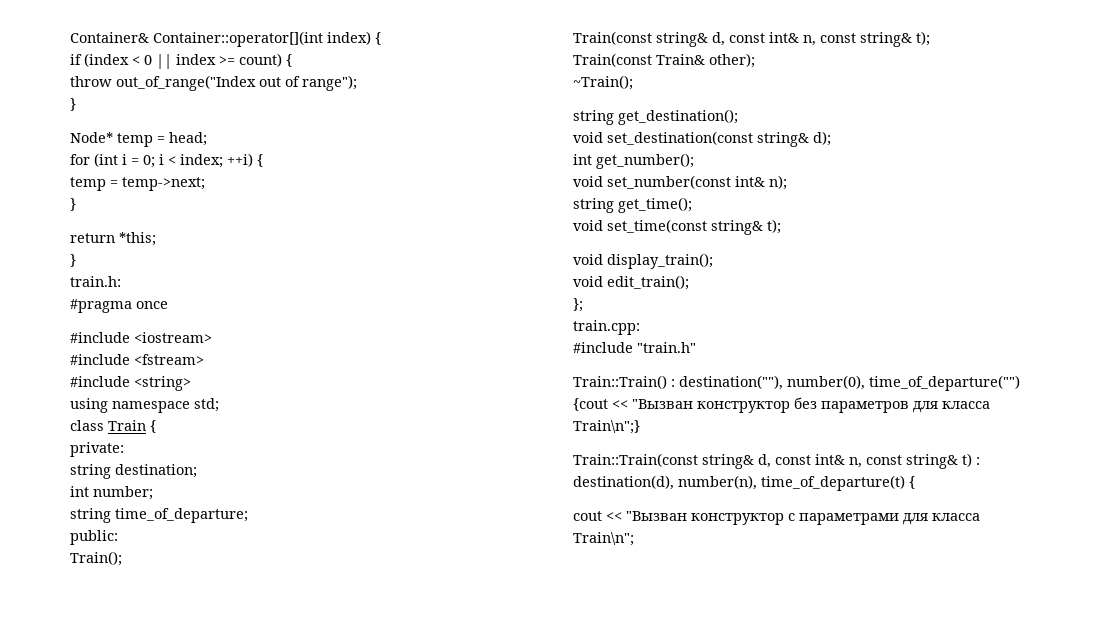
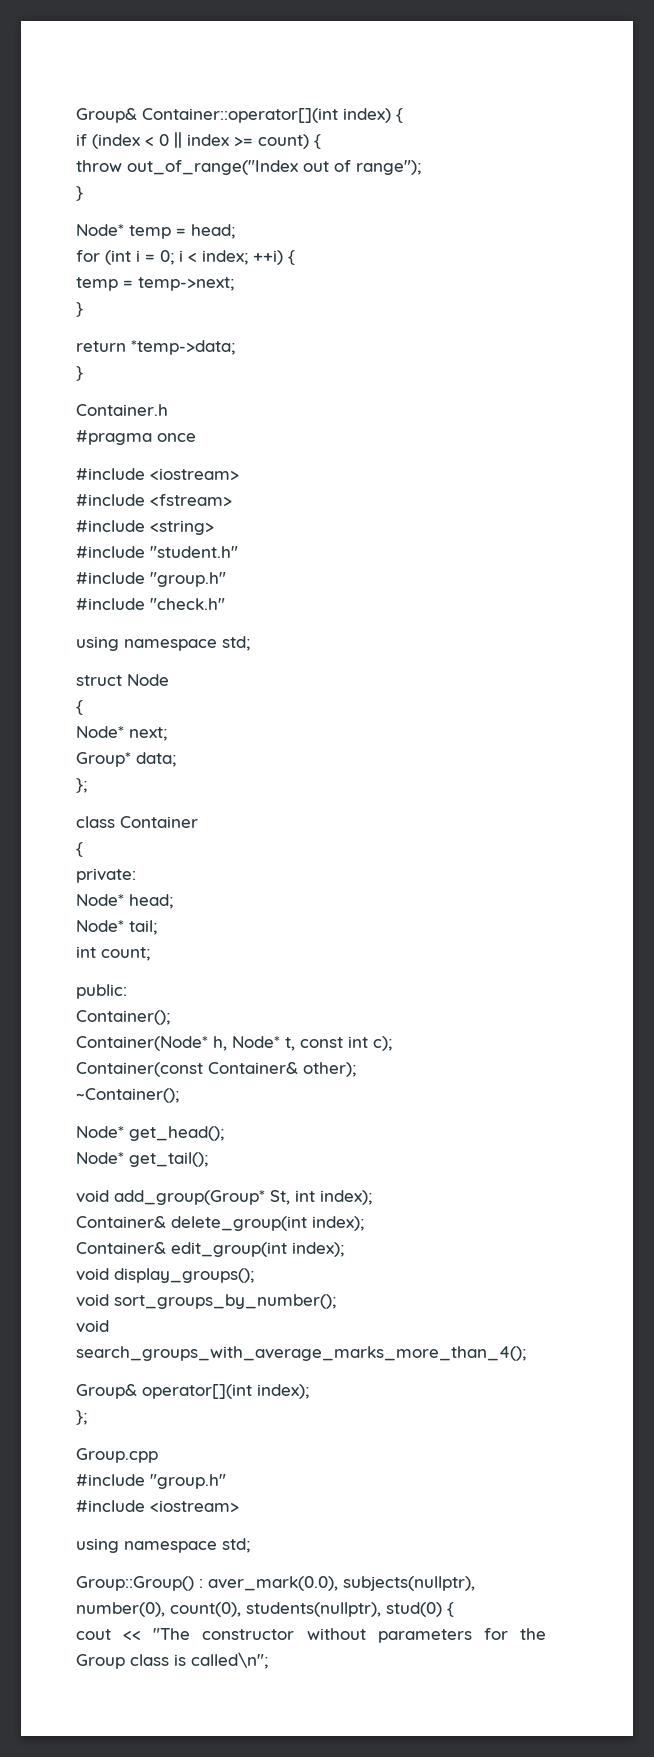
- Container& Container::operator[](int index) {
+ Group& Container::operator[](int index) {
- return *this;
+ return *temp->data;
  }
- train.h:
+ Container.h
+ #include "student.h"
+ #include "group.h"
+ #include "check.h"
  using namespace std;
- class Train {
+ struct Node
+ {
+ Node* next;
+ Group* data;
+ };
+ class Container
+ {
- string destination;
- int number;
- string time_of_departure;
+ Node* head;
+ Node* tail;
+ int count;
  public:
- Train();
- Train(const string& d, const int& n, const string& t);
- Train(const Train& other);
- ~Train();
- string get_destination();
- void set_destination(const string& d);
- int get_number();
- void set_number(const int& n);
- string get_time();
- void set_time(const string& t);
- void display_train();
- void edit_train();
+ Container();
+ Container(Node* h, Node* t, const int c);
+ Container(const Container& other);
+ ~Container();
+ Node* get_head();
+ Node* get_tail();
+ void add_group(Group* St, int index);
+ Container& delete_group(int index);
+ Container& edit_group(int index);
+ void display_groups();
+ void sort_groups_by_number();
+ void search_groups_with_average_marks_more_than_4();
+ Group& operator[](int index);
  };
- train.cpp:
- #include "train.h"
- Train::Train() : destination(""), number(0), time_of_departure("") {cout << "Вызван конструктор без параметров для класса Train\n";}
- Train::Train(const string& d, const int& n, const string& t) : destination(d), number(n), time_of_departure(t) {
- cout << "Вызван конструктор с параметрами для класса Train\n";
+ Group.cpp
+ #include "group.h"
+ #include <iostream>
+ using namespace std;
+ Group::Group() : aver_mark(0.0), subjects(nullptr), number(0), count(0), students(nullptr), stud(0) {
+ cout << "The constructor without parameters for the Group class is called\n";

